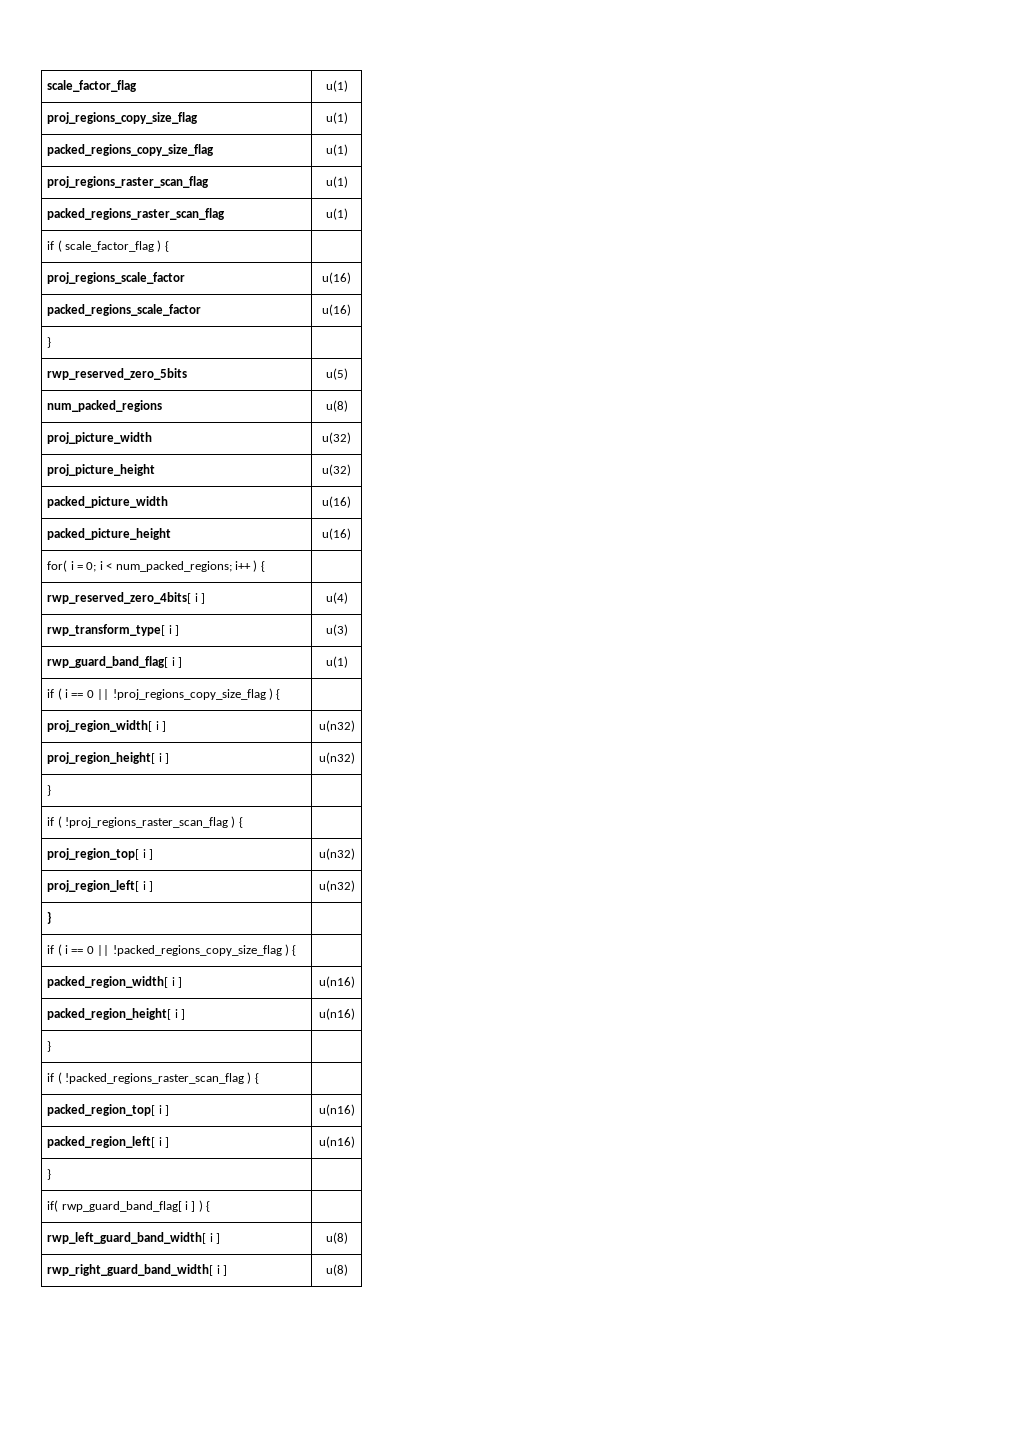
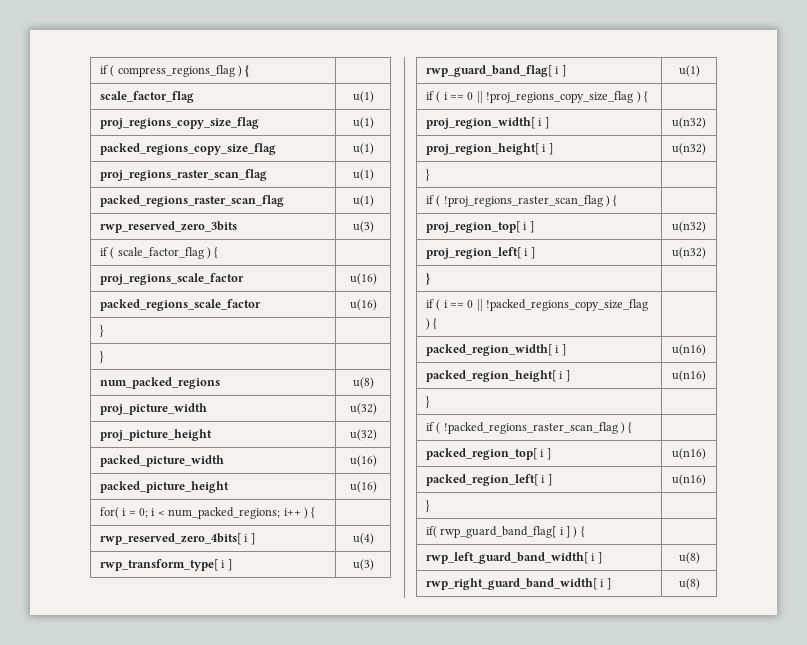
+ if ( compress_regions_flag ) { |
+ rwp_reserved_zero_3bits | u(3)
  packed_regions_scale_factor | u(16)
  } |
- rwp_reserved_zero_5bits | u(5)
+ } |

